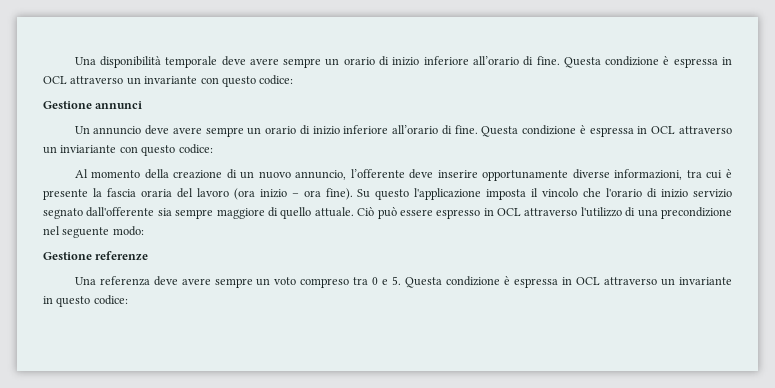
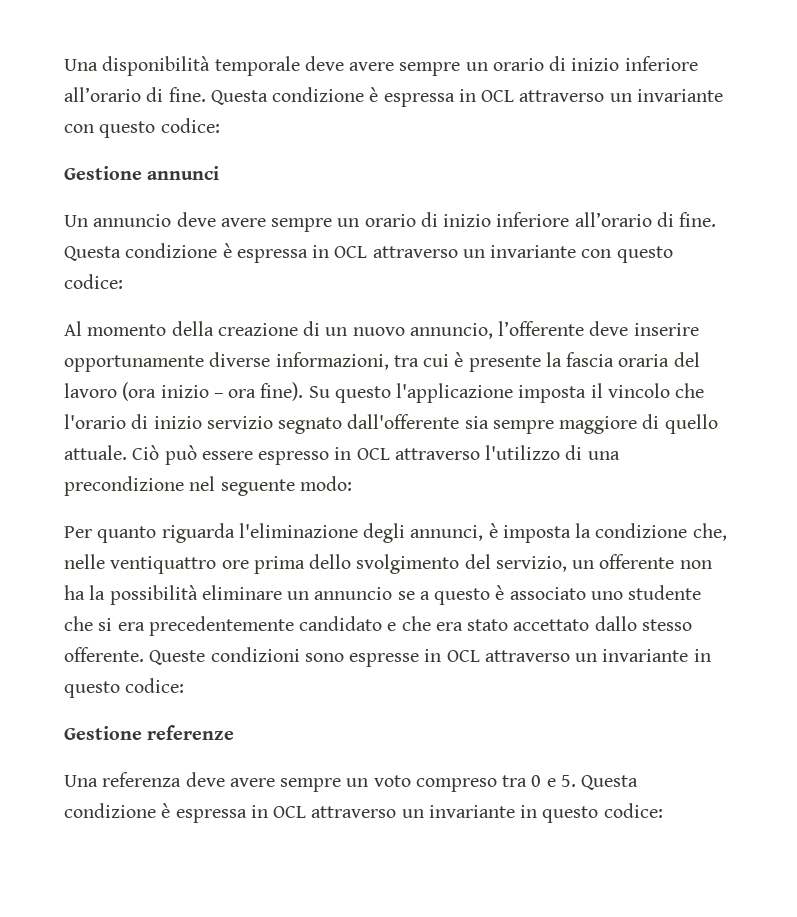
- Un annuncio deve avere sempre un orario di inizio inferiore all’orario di fine. Questa condizione è espressa in OCL attraverso un inviariante con questo codice:
+ Un annuncio deve avere sempre un orario di inizio inferiore all’orario di fine. Questa condizione è espressa in OCL attraverso un invariante con questo codice:
+ Per quanto riguarda l'eliminazione degli annunci, è imposta la condizione che, nelle ventiquattro ore prima dello svolgimento del servizio, un offerente non ha la possibilità eliminare un annuncio se a questo è associato uno studente che si era precedentemente candidato e che era stato accettato dallo stesso offerente. Queste condizioni sono espresse in OCL attraverso un invariante in questo codice:

